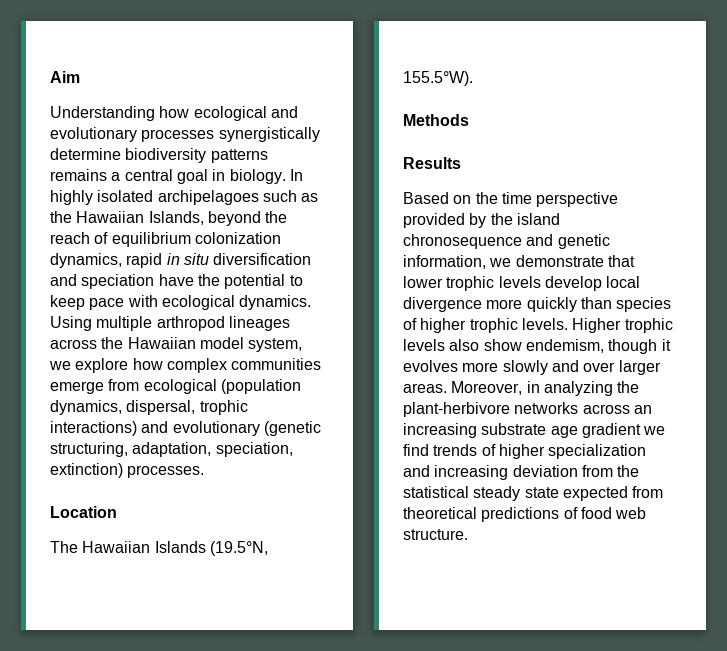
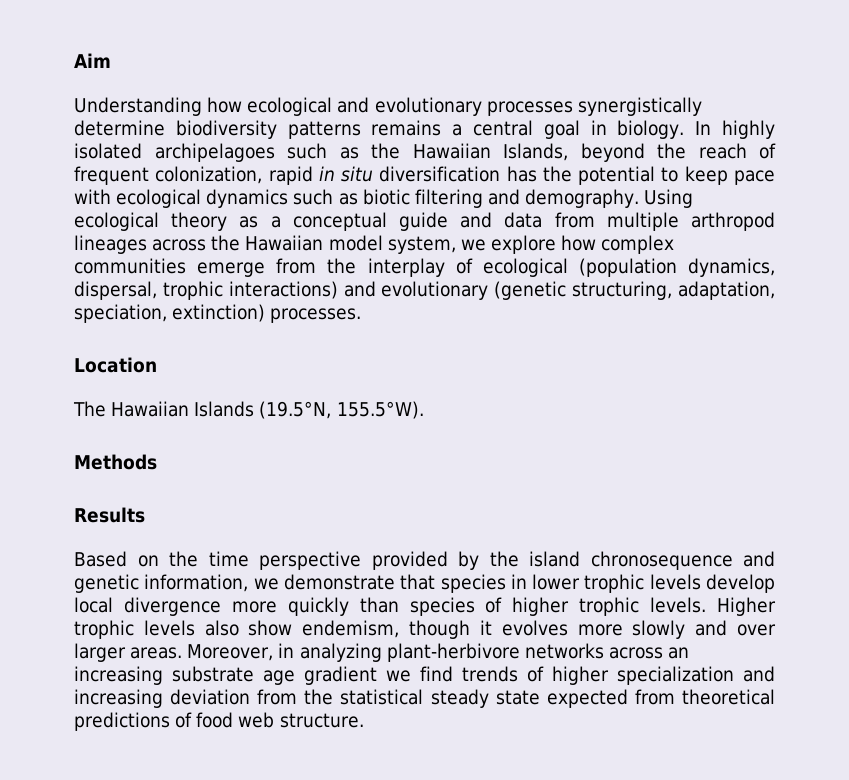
- In highly isolated archipelagoes such as the Hawaiian Islands, beyond the reach of equilibrium colonization dynamics, rapid in situ diversification and speciation have the potential to keep pace with ecological dynamics. Using multiple arthropod lineages across the Hawaiian model system, we explore how complex communities emerge from ecological (population dynamics, dispersal, trophic interactions) and evolutionary (genetic structuring, adaptation, speciation, extinction) processes.
+ In highly isolated archipelagoes such as the Hawaiian Islands, beyond the reach of frequent colonization, rapid in situ diversification has the potential to keep pace with ecological dynamics such as biotic filtering and demography. Using ecological theory as a conceptual guide and data from multiple arthropod lineages across the Hawaiian model system, we explore how complex communities emerge from the interplay of ecological (population dynamics, dispersal, trophic interactions) and evolutionary (genetic structuring, adaptation, speciation, extinction) processes.
- Based on the time perspective provided by the island chronosequence and genetic information, we demonstrate that lower trophic levels develop local divergence more quickly than species of higher trophic levels.
+ Based on the time perspective provided by the island chronosequence and genetic information, we demonstrate that species in lower trophic levels develop local divergence more quickly than species of higher trophic levels.
- Moreover, in analyzing the plant-herbivore networks across an increasing substrate age gradient we find trends of higher specialization and increasing deviation from the statistical steady state expected from theoretical predictions of food web structure.
+ Moreover, in analyzing plant-herbivore networks across an increasing substrate age gradient we find trends of higher specialization and increasing deviation from the statistical steady state expected from theoretical predictions of food web structure.

